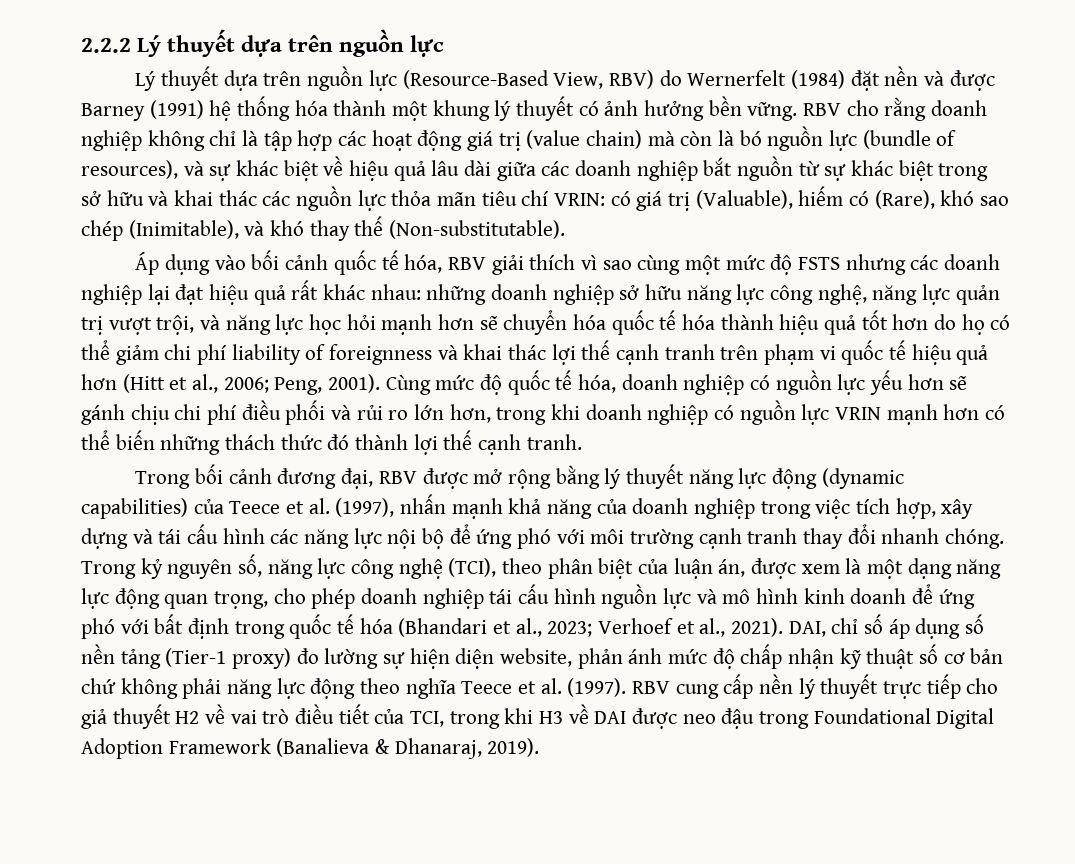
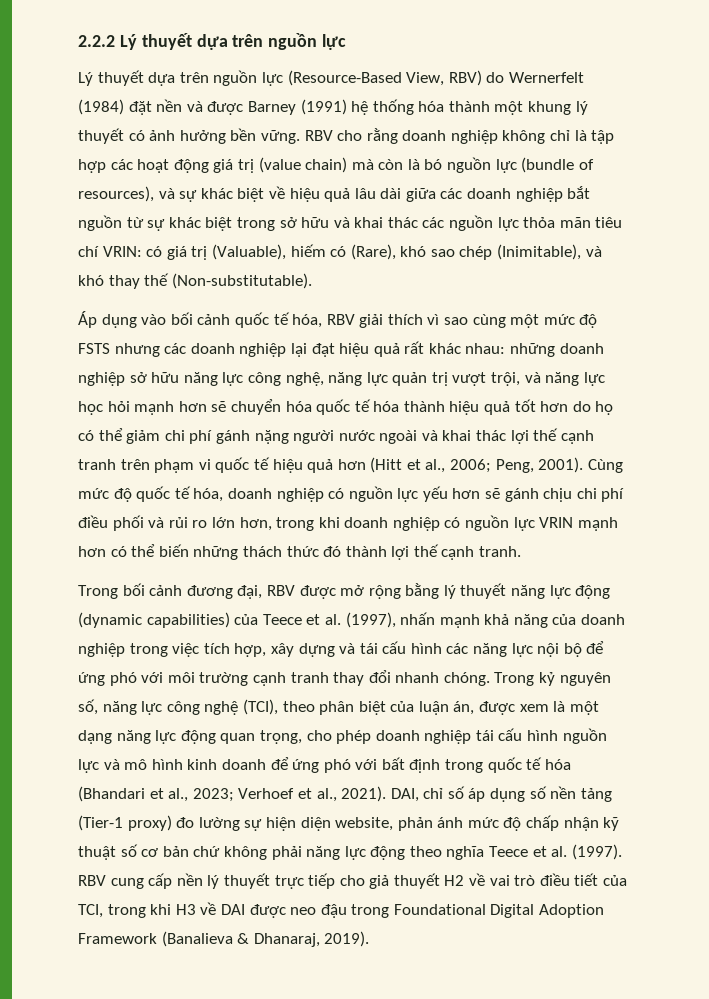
- những doanh nghiệp sở hữu năng lực công nghệ, năng lực quản trị vượt trội, và năng lực học hỏi mạnh hơn sẽ chuyển hóa quốc tế hóa thành hiệu quả tốt hơn do họ có thể giảm chi phí liability of foreignness và khai thác lợi thế cạnh tranh trên phạm vi quốc tế hiệu quả hơn (Hitt et al., 2006;
+ những doanh nghiệp sở hữu năng lực công nghệ, năng lực quản trị vượt trội, và năng lực học hỏi mạnh hơn sẽ chuyển hóa quốc tế hóa thành hiệu quả tốt hơn do họ có thể giảm chi phí gánh nặng người nước ngoài và khai thác lợi thế cạnh tranh trên phạm vi quốc tế hiệu quả hơn (Hitt et al., 2006;

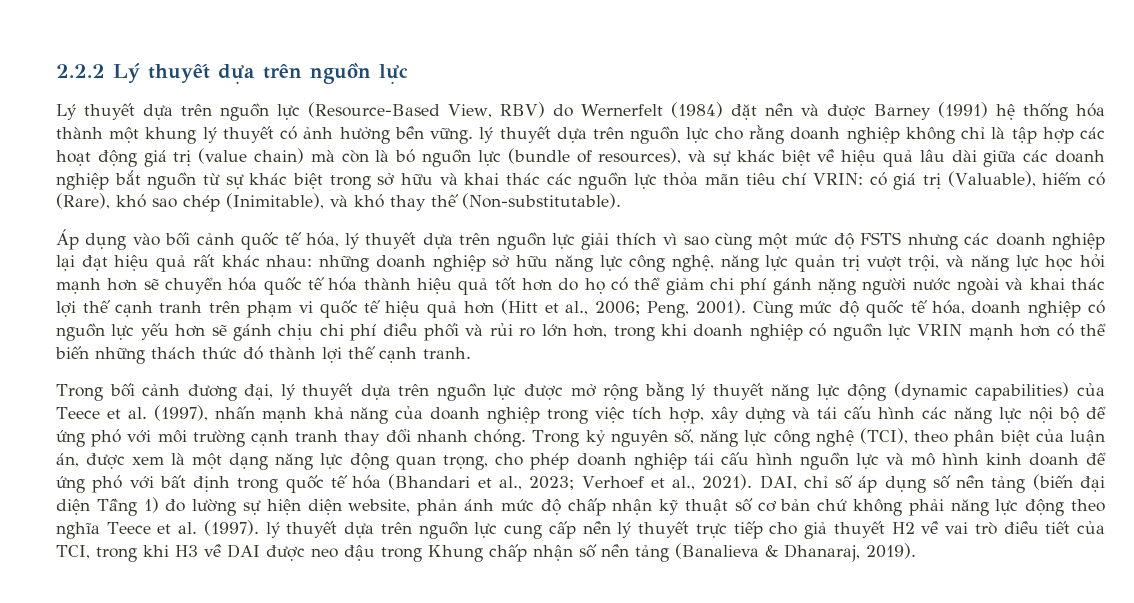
- Lý thuyết dựa trên nguồn lực (Resource-Based View, RBV) do Wernerfelt (1984) đặt nền và được Barney (1991) hệ thống hóa thành một khung lý thuyết có ảnh hưởng bền vững. RBV cho rằng doanh nghiệp không chỉ là tập hợp các hoạt động giá trị (value chain) mà còn là bó nguồn lực (bundle of resources), và sự khác biệt về hiệu quả lâu dài giữa các doanh nghiệp bắt nguồn từ sự khác biệt trong sở hữu và khai thác các nguồn lực thỏa mãn tiêu chí VRIN:
+ Lý thuyết dựa trên nguồn lực (Resource-Based View, RBV) do Wernerfelt (1984) đặt nền và được Barney (1991) hệ thống hóa thành một khung lý thuyết có ảnh hưởng bền vững. lý thuyết dựa trên nguồn lực cho rằng doanh nghiệp không chỉ là tập hợp các hoạt động giá trị (value chain) mà còn là bó nguồn lực (bundle of resources), và sự khác biệt về hiệu quả lâu dài giữa các doanh nghiệp bắt nguồn từ sự khác biệt trong sở hữu và khai thác các nguồn lực thỏa mãn tiêu chí VRIN:
- Áp dụng vào bối cảnh quốc tế hóa, RBV giải thích vì sao cùng một mức độ FSTS nhưng các doanh nghiệp lại đạt hiệu quả rất khác nhau:
+ Áp dụng vào bối cảnh quốc tế hóa, lý thuyết dựa trên nguồn lực giải thích vì sao cùng một mức độ FSTS nhưng các doanh nghiệp lại đạt hiệu quả rất khác nhau:
- Trong bối cảnh đương đại, RBV được mở rộng bằng lý thuyết năng lực động (dynamic capabilities) của Teece et al. (1997), nhấn mạnh khả năng của doanh nghiệp trong việc tích hợp, xây dựng và tái cấu hình các năng lực nội bộ để ứng phó với môi trường cạnh tranh thay đổi nhanh chóng.
+ Trong bối cảnh đương đại, lý thuyết dựa trên nguồn lực được mở rộng bằng lý thuyết năng lực động (dynamic capabilities) của Teece et al. (1997), nhấn mạnh khả năng của doanh nghiệp trong việc tích hợp, xây dựng và tái cấu hình các năng lực nội bộ để ứng phó với môi trường cạnh tranh thay đổi nhanh chóng.
- DAI, chỉ số áp dụng số nền tảng (Tier-1 proxy) đo lường sự hiện diện website, phản ánh mức độ chấp nhận kỹ thuật số cơ bản chứ không phải năng lực động theo nghĩa Teece et al. (1997). RBV cung cấp nền lý thuyết trực tiếp cho giả thuyết H2 về vai trò điều tiết của TCI, trong khi H3 về DAI được neo đậu trong Foundational Digital Adoption Framework (Banalieva & Dhanaraj, 2019).
+ DAI, chỉ số áp dụng số nền tảng (biến đại diện Tầng 1) đo lường sự hiện diện website, phản ánh mức độ chấp nhận kỹ thuật số cơ bản chứ không phải năng lực động theo nghĩa Teece et al. (1997). lý thuyết dựa trên nguồn lực cung cấp nền lý thuyết trực tiếp cho giả thuyết H2 về vai trò điều tiết của TCI, trong khi H3 về DAI được neo đậu trong Khung chấp nhận số nền tảng (Banalieva & Dhanaraj, 2019).

